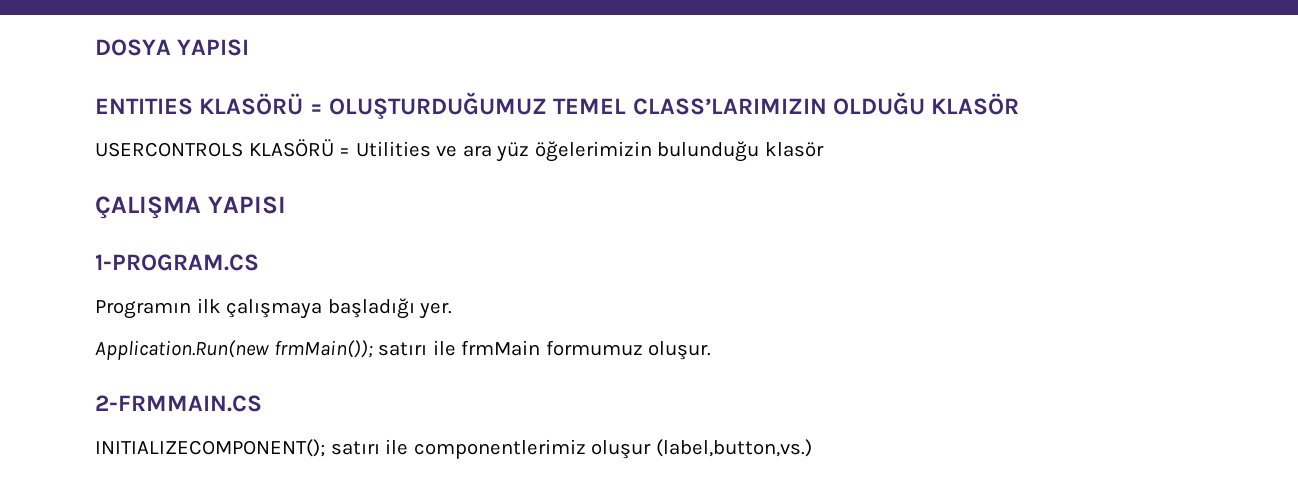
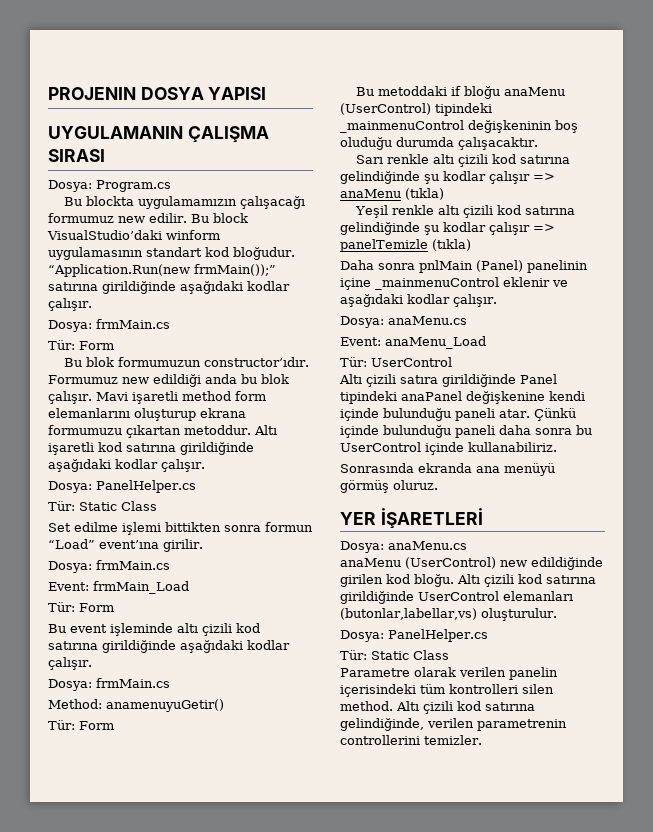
- DOSYA YAPISI
+ PROJENIN DOSYA YAPISI
- ENTITIES KLASÖRÜ = OLUŞTURDUĞUMUZ TEMEL CLASS’LARIMIZIN OLDUĞU KLASÖR
- USERCONTROLS KLASÖRÜ = Utilities ve ara yüz öğelerimizin bulunduğu klasör
- ÇALIŞMA YAPISI
- 1-PROGRAM.CS
- Programın ilk çalışmaya başladığı yer.
- Application.Run(new frmMain()); satırı ile frmMain formumuz oluşur.
- 2-FRMMAIN.CS
- INITIALIZECOMPONENT(); satırı ile componentlerimiz oluşur (label,button,vs.)
+ UYGULAMANIN ÇALIŞMA SIRASI
+ Dosya: Program.cs
+ Bu blockta uygulamamızın çalışacağı formumuz new edilir. Bu block VisualStudio’daki winform uygulamasının standart kod bloğudur. “Application.Run(new frmMain());” satırına girildiğinde aşağıdaki kodlar çalışır.
+ Dosya: frmMain.cs
+ Tür: Form
+ Bu blok formumuzun constructor’ıdır. Formumuz new edildiği anda bu blok çalışır. Mavi işaretli method form elemanlarını oluşturup ekrana formumuzu çıkartan metoddur. Altı işaretli kod satırına girildiğinde aşağıdaki kodlar çalışır.
+ Dosya: PanelHelper.cs
+ Tür: Static Class
+ Set edilme işlemi bittikten sonra formun “Load” event’ına girilir.
+ Dosya: frmMain.cs
+ Event: frmMain_Load
+ Tür: Form
+ Bu event işleminde altı çizili kod satırına girildiğinde aşağıdaki kodlar çalışır.
+ Dosya: frmMain.cs
+ Method: anamenuyuGetir()
+ Tür: Form
+ Bu metoddaki if bloğu anaMenu (UserControl) tipindeki _mainmenuControl değişkeninin boş oluduğu durumda çalışacaktır.
+ Sarı renkle altı çizili kod satırına gelindiğinde şu kodlar çalışır => anaMenu (tıkla)
+ Yeşil renkle altı çizili kod satırına gelindiğinde şu kodlar çalışır => panelTemizle (tıkla)
+ Daha sonra pnlMain (Panel) panelinin içine _mainmenuControl eklenir ve aşağıdaki kodlar çalışır.
+ Dosya: anaMenu.cs
+ Event: anaMenu_Load
+ Tür: UserControl
+ Altı çizili satıra girildiğinde Panel tipindeki anaPanel değişkenine kendi içinde bulunduğu paneli atar. Çünkü içinde bulunduğu paneli daha sonra bu UserControl içinde kullanabiliriz.
+ Sonrasında ekranda ana menüyü görmüş oluruz.
+ YER İŞARETLERİ
+ Dosya: anaMenu.cs
+ anaMenu (UserControl) new edildiğinde girilen kod bloğu. Altı çizili kod satırına girildiğinde UserControl elemanları (butonlar,labellar,vs) oluşturulur.
+ Dosya: PanelHelper.cs
+ Tür: Static Class
+ Parametre olarak verilen panelin içerisindeki tüm kontrolleri silen method. Altı çizili kod satırına gelindiğinde, verilen parametrenin controllerini temizler.

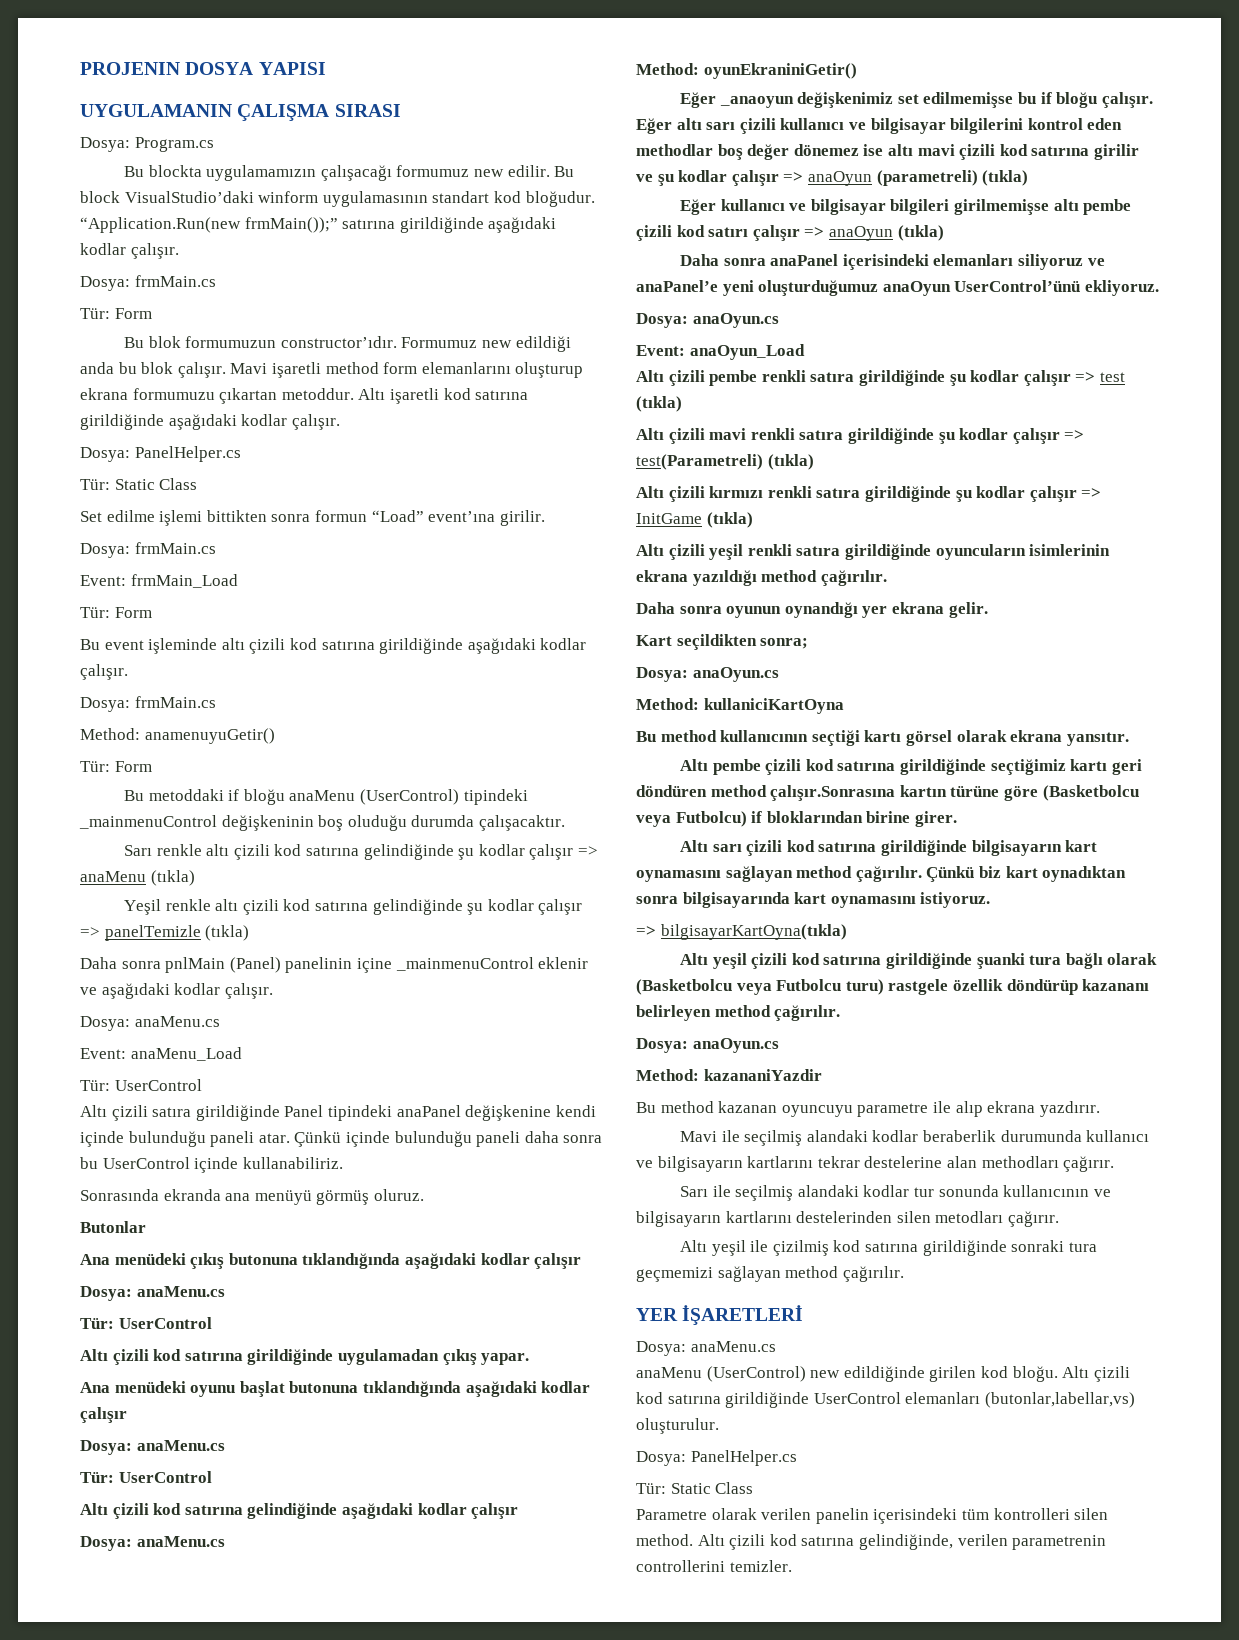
+ Butonlar
+ Ana menüdeki çıkış butonuna tıklandığında aşağıdaki kodlar çalışır
+ Dosya: anaMenu.cs
+ Tür: UserControl
+ Altı çizili kod satırına girildiğinde uygulamadan çıkış yapar.
+ Ana menüdeki oyunu başlat butonuna tıklandığında aşağıdaki kodlar çalışır
+ Dosya: anaMenu.cs
+ Tür: UserControl
+ Altı çizili kod satırına gelindiğinde aşağıdaki kodlar çalışır
+ Dosya: anaMenu.cs
+ Method: oyunEkraniniGetir()
+ Eğer _anaoyun değişkenimiz set edilmemişse bu if bloğu çalışır. Eğer altı sarı çizili kullanıcı ve bilgisayar bilgilerini kontrol eden methodlar boş değer dönemez ise altı mavi çizili kod satırına girilir ve şu kodlar çalışır => anaOyun (parametreli) (tıkla)
+ Eğer kullanıcı ve bilgisayar bilgileri girilmemişse altı pembe çizili kod satırı çalışır => anaOyun (tıkla)
+ Daha sonra anaPanel içerisindeki elemanları siliyoruz ve anaPanel’e yeni oluşturduğumuz anaOyun UserControl’ünü ekliyoruz.
+ Dosya: anaOyun.cs
+ Event: anaOyun_Load
+ Altı çizili pembe renkli satıra girildiğinde şu kodlar çalışır => test (tıkla)
+ Altı çizili mavi renkli satıra girildiğinde şu kodlar çalışır => test(Parametreli) (tıkla)
+ Altı çizili kırmızı renkli satıra girildiğinde şu kodlar çalışır => InitGame (tıkla)
+ Altı çizili yeşil renkli satıra girildiğinde oyuncuların isimlerinin ekrana yazıldığı method çağırılır.
+ Daha sonra oyunun oynandığı yer ekrana gelir.
+ Kart seçildikten sonra;
+ Dosya: anaOyun.cs
+ Method: kullaniciKartOyna
+ Bu method kullanıcının seçtiği kartı görsel olarak ekrana yansıtır.
+ Altı pembe çizili kod satırına girildiğinde seçtiğimiz kartı geri döndüren method çalışır.Sonrasına kartın türüne göre (Basketbolcu veya Futbolcu) if bloklarından birine girer.
+ Altı sarı çizili kod satırına girildiğinde bilgisayarın kart oynamasını sağlayan method çağırılır. Çünkü biz kart oynadıktan sonra bilgisayarında kart oynamasını istiyoruz.
+ => bilgisayarKartOyna(tıkla)
+ Altı yeşil çizili kod satırına girildiğinde şuanki tura bağlı olarak (Basketbolcu veya Futbolcu turu) rastgele özellik döndürüp kazananı belirleyen method çağırılır.
+ Dosya: anaOyun.cs
+ Method: kazananiYazdir
+ Bu method kazanan oyuncuyu parametre ile alıp ekrana yazdırır.
+ Mavi ile seçilmiş alandaki kodlar beraberlik durumunda kullanıcı ve bilgisayarın kartlarını tekrar destelerine alan methodları çağırır.
+ Sarı ile seçilmiş alandaki kodlar tur sonunda kullanıcının ve bilgisayarın kartlarını destelerinden silen metodları çağırır.
+ Altı yeşil ile çizilmiş kod satırına girildiğinde sonraki tura geçmemizi sağlayan method çağırılır.

